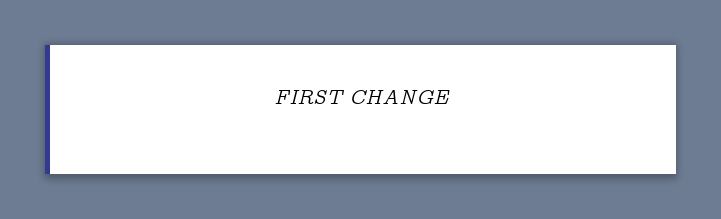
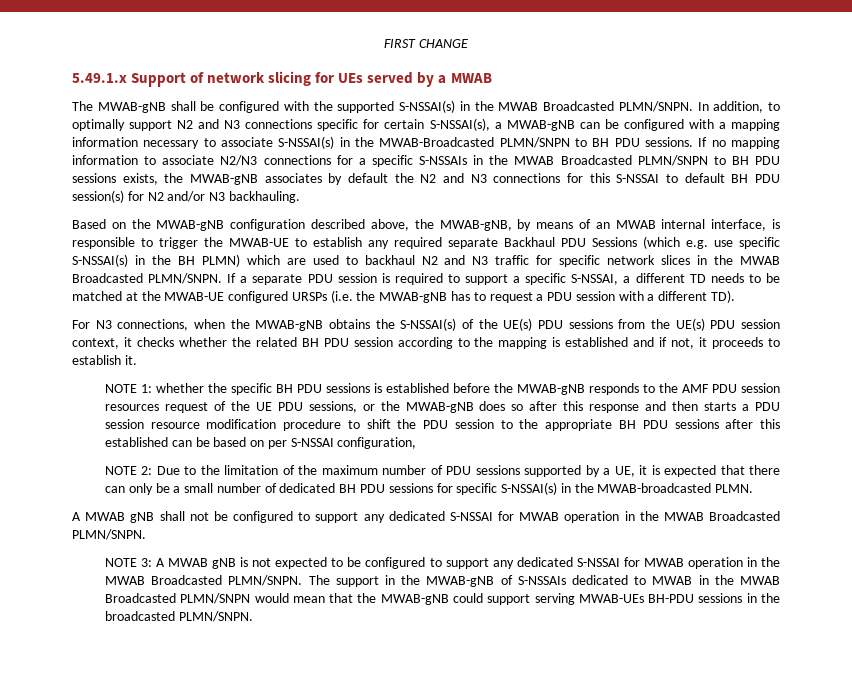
+ 5.49.1.x Support of network slicing for UEs served by a MWAB
+ The MWAB-gNB shall be configured with the supported S-NSSAI(s) in the MWAB Broadcasted PLMN/SNPN. In addition, to optimally support N2 and N3 connections specific for certain S-NSSAI(s), a MWAB-gNB can be configured with a mapping information necessary to associate S-NSSAI(s) in the MWAB-Broadcasted PLMN/SNPN to BH PDU sessions. If no mapping information to associate N2/N3 connections for a specific S-NSSAIs in the MWAB Broadcasted PLMN/SNPN to BH PDU sessions exists, the MWAB-gNB associates by default the N2 and N3 connections for this S-NSSAI to default BH PDU session(s) for N2 and/or N3 backhauling.
+ Based on the MWAB-gNB configuration described above, the MWAB-gNB, by means of an MWAB internal interface, is responsible to trigger the MWAB-UE to establish any required separate Backhaul PDU Sessions (which e.g. use specific S-NSSAI(s) in the BH PLMN) which are used to backhaul N2 and N3 traffic for specific network slices in the MWAB Broadcasted PLMN/SNPN. If a separate PDU session is required to support a specific S-NSSAI, a different TD needs to be matched at the MWAB-UE configured URSPs (i.e. the MWAB-gNB has to request a PDU session with a different TD).
+ For N3 connections, when the MWAB-gNB obtains the S-NSSAI(s) of the UE(s) PDU sessions from the UE(s) PDU session context, it checks whether the related BH PDU session according to the mapping is established and if not, it proceeds to establish it.
+ NOTE 1: whether the specific BH PDU sessions is established before the MWAB-gNB responds to the AMF PDU session resources request of the UE PDU sessions, or the MWAB-gNB does so after this response and then starts a PDU session resource modification procedure to shift the PDU session to the appropriate BH PDU sessions after this established can be based on per S-NSSAI configuration,
+ NOTE 2: Due to the limitation of the maximum number of PDU sessions supported by a UE, it is expected that there can only be a small number of dedicated BH PDU sessions for specific S-NSSAI(s) in the MWAB-broadcasted PLMN.
+ A MWAB gNB shall not be configured to support any dedicated S-NSSAI for MWAB operation in the MWAB Broadcasted PLMN/SNPN.
+ NOTE 3: A MWAB gNB is not expected to be configured to support any dedicated S-NSSAI for MWAB operation in the MWAB Broadcasted PLMN/SNPN. The support in the MWAB-gNB of S-NSSAIs dedicated to MWAB in the MWAB Broadcasted PLMN/SNPN would mean that the MWAB-gNB could support serving MWAB-UEs BH-PDU sessions in the broadcasted PLMN/SNPN.

